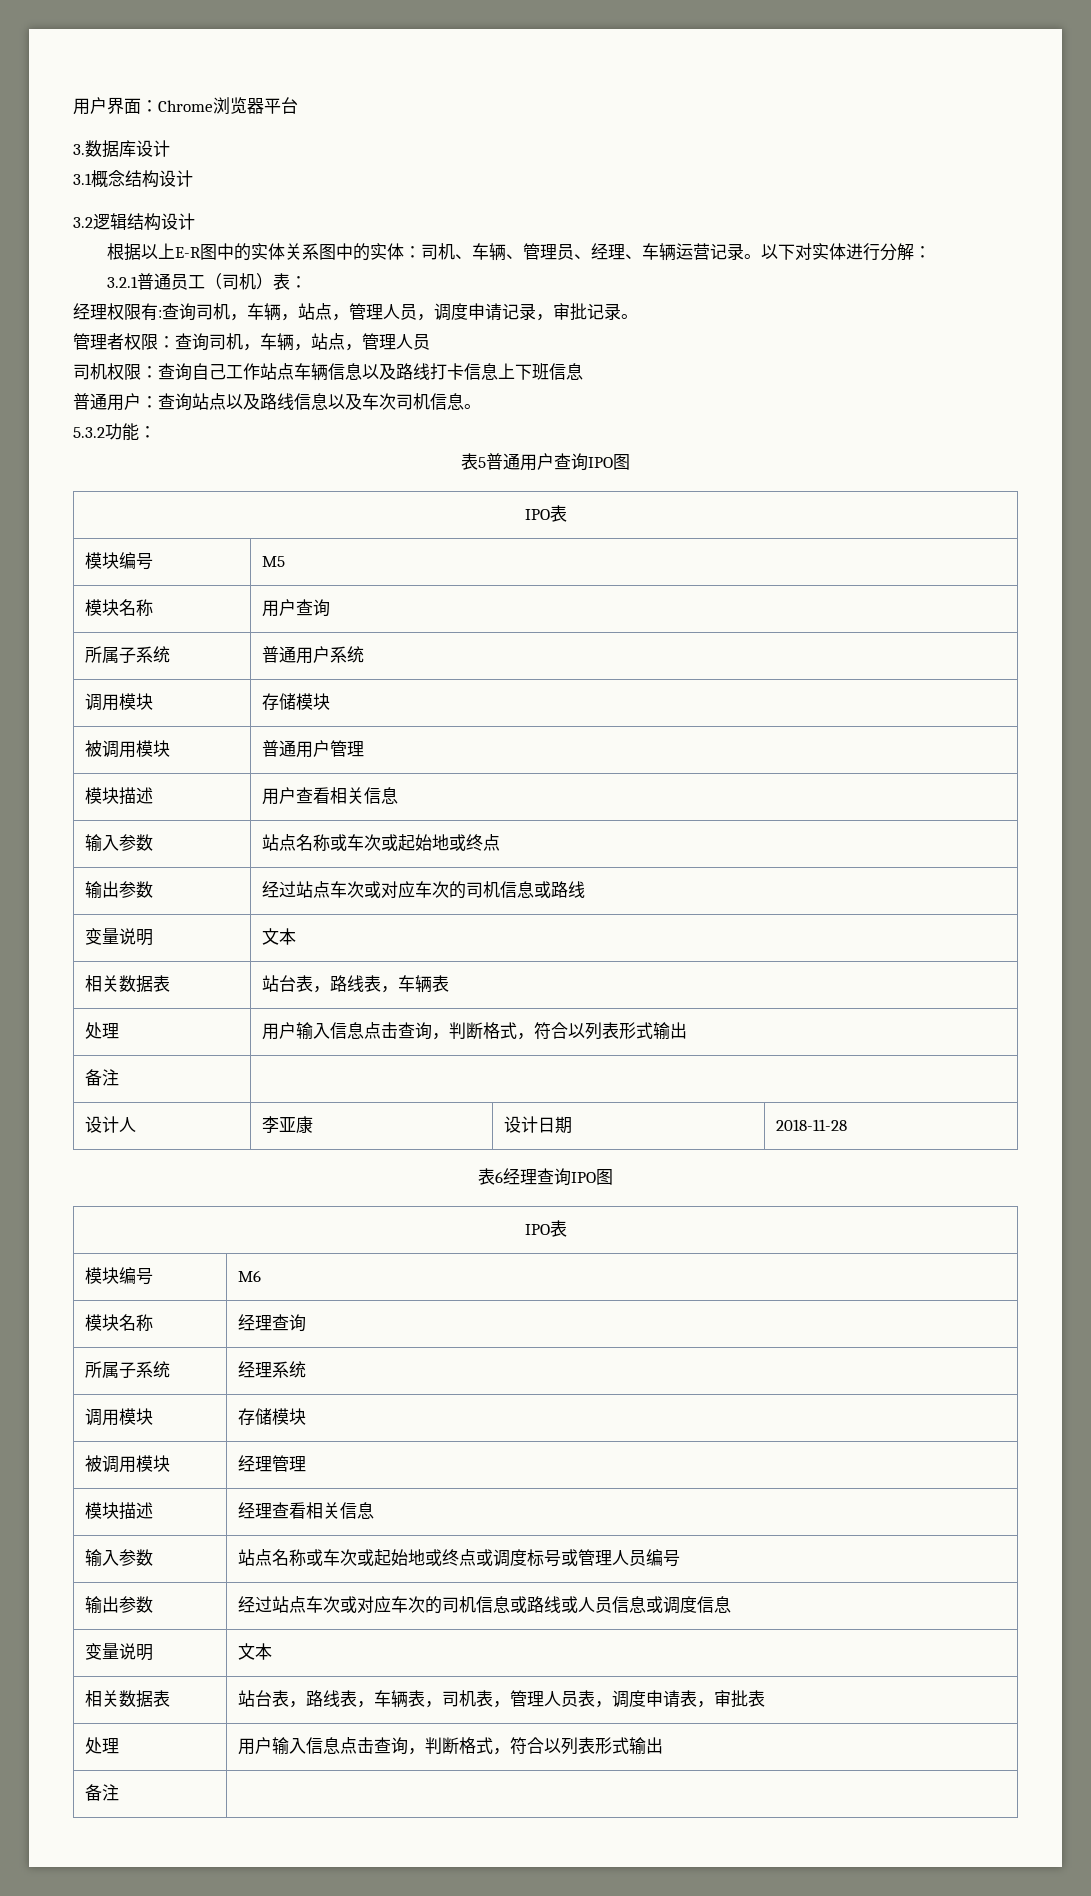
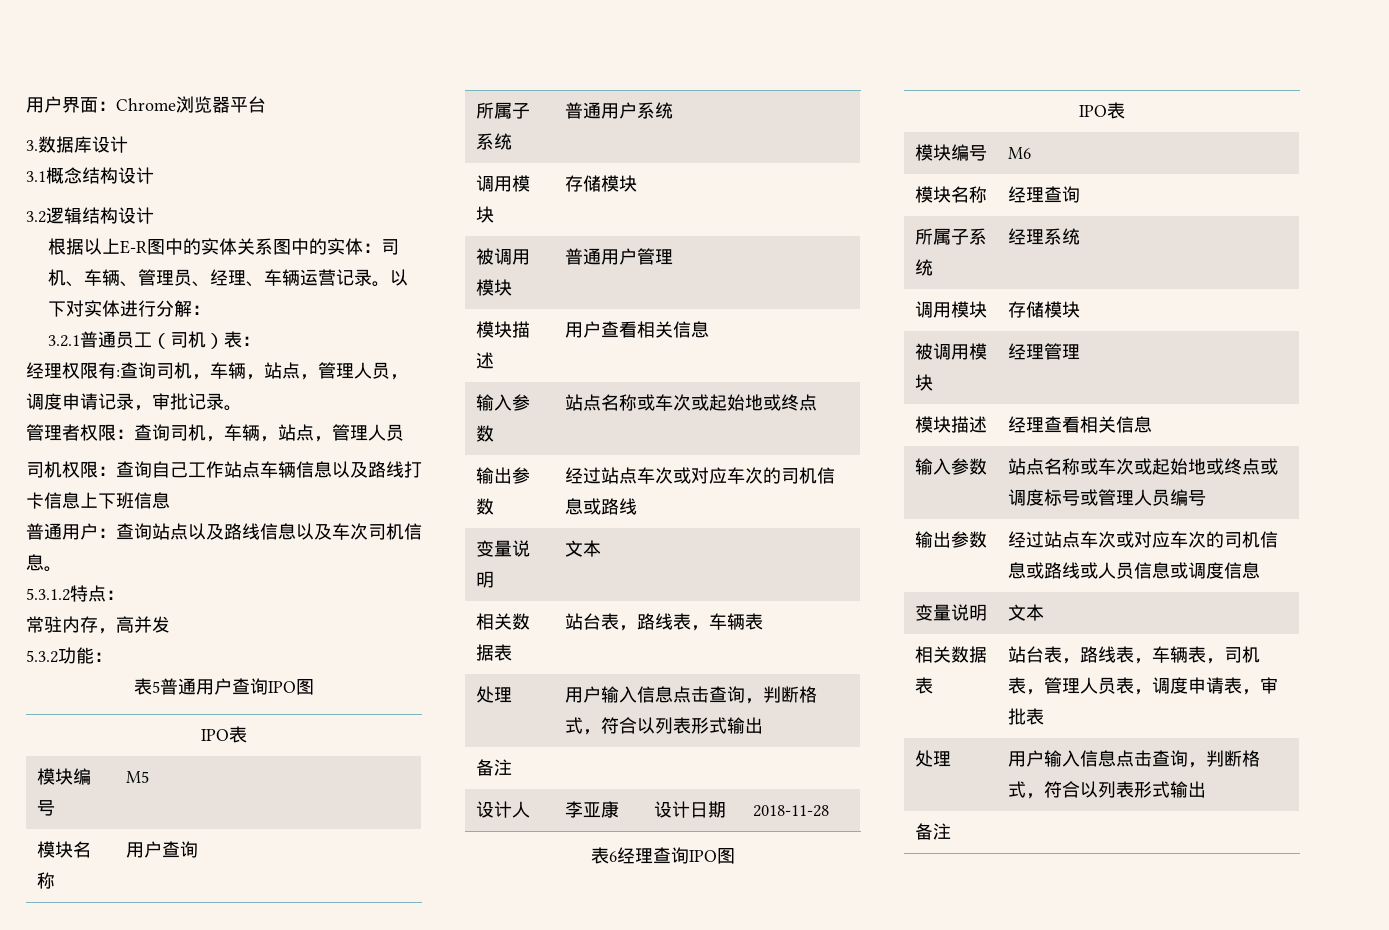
+ 5.3.1.2特点：
+ 常驻内存，高并发

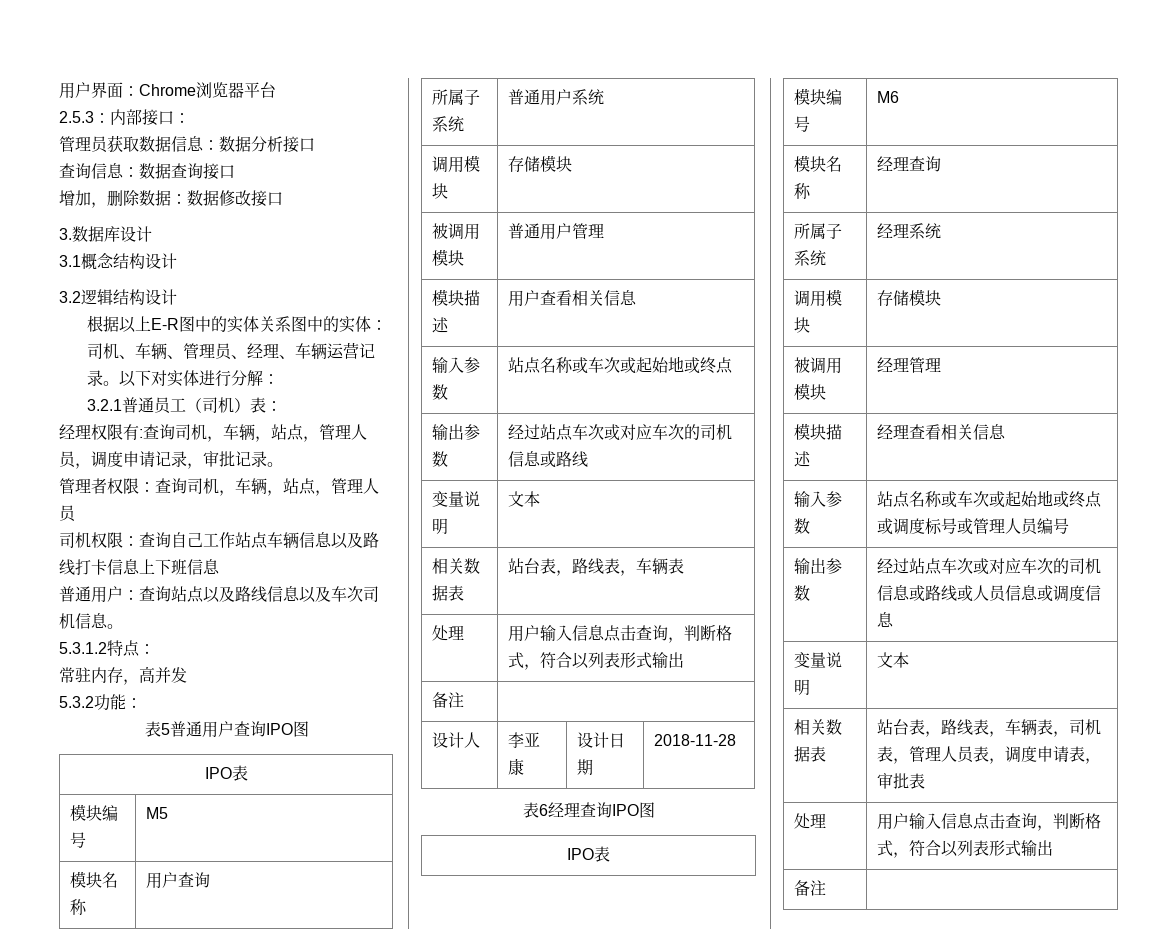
+ 2.5.3：内部接口：
+ 管理员获取数据信息：数据分析接口
+ 查询信息：数据查询接口
+ 增加，删除数据：数据修改接口

